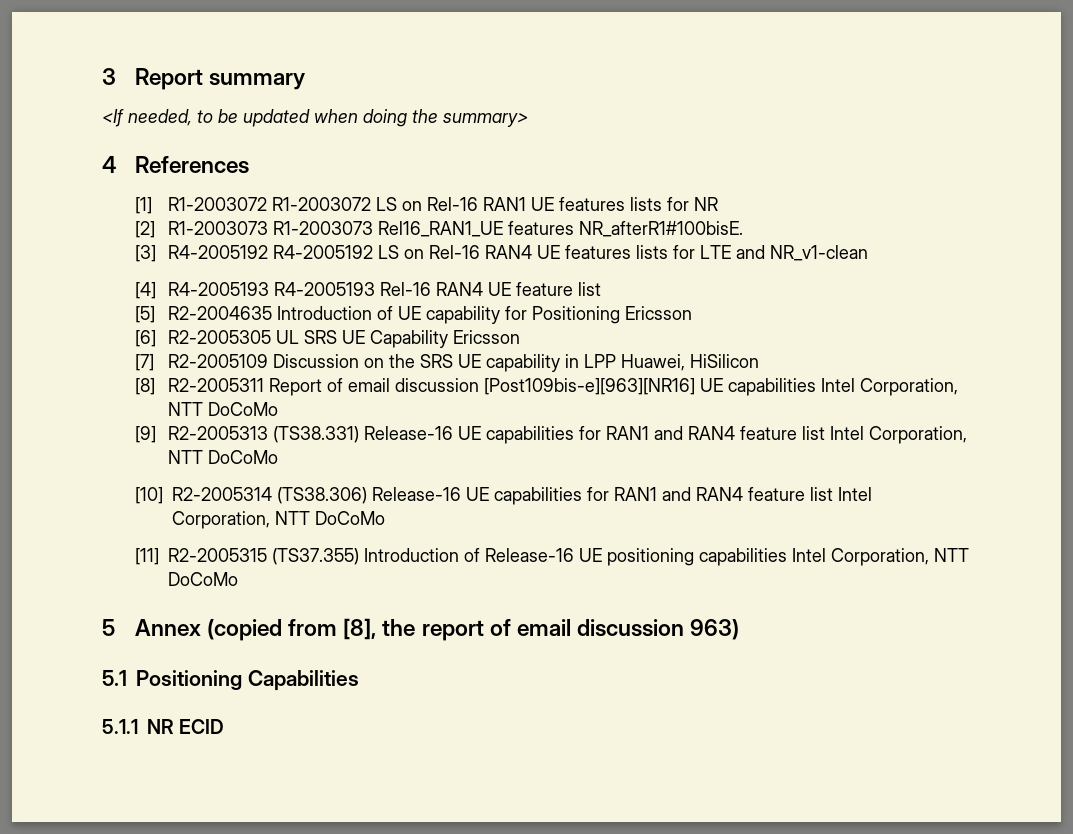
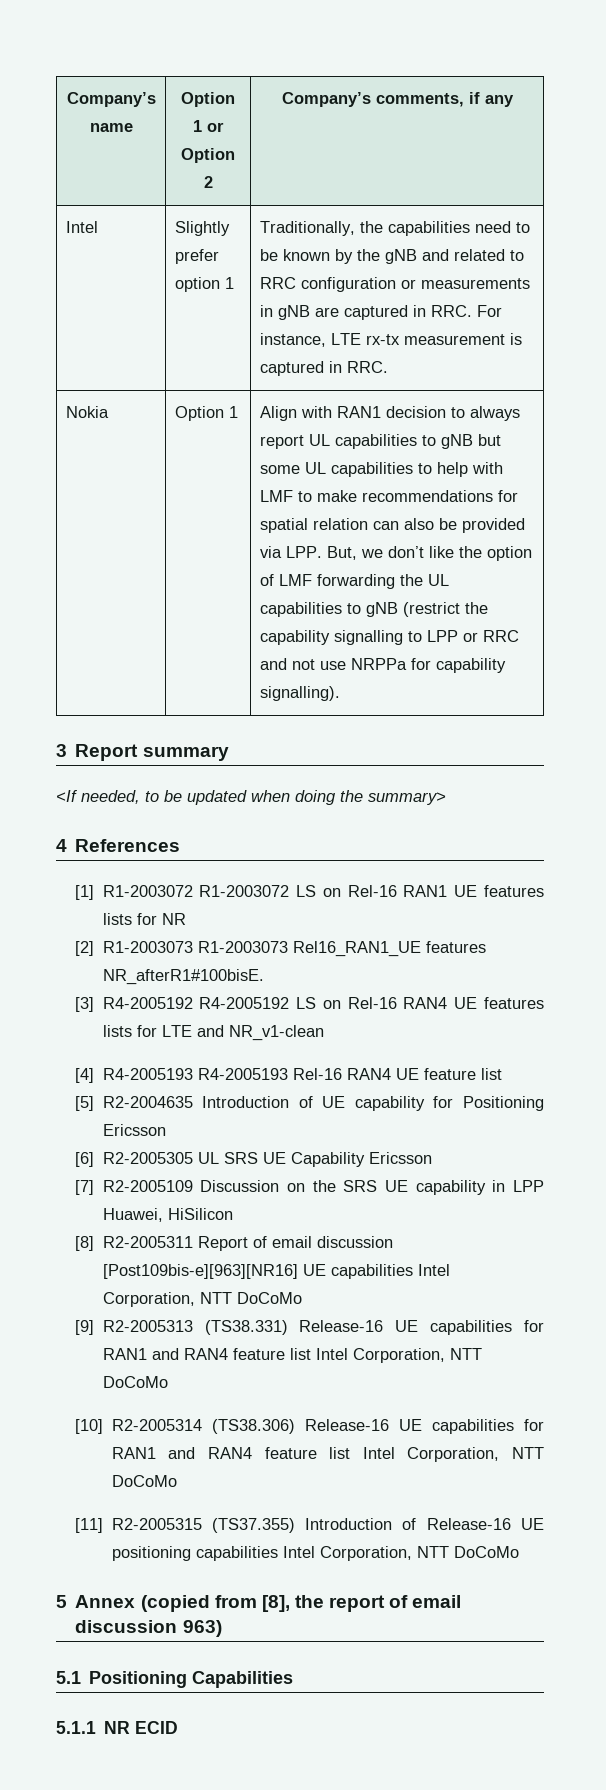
+ Company’s name | Option 1 or Option 2 | Company’s comments, if any
+ Intel | Slightly prefer option 1 | Traditionally, the capabilities need to be known by the gNB and related to RRC configuration or measurements in gNB are captured in RRC. For instance, LTE rx-tx measurement is captured in RRC.
+ Nokia | Option 1 | Align with RAN1 decision to always report UL capabilities to gNB but some UL capabilities to help with LMF to make recommendations for spatial relation can also be provided via LPP. But, we don’t like the option of LMF forwarding the UL capabilities to gNB (restrict the capability signalling to LPP or RRC and not use NRPPa for capability signalling).

